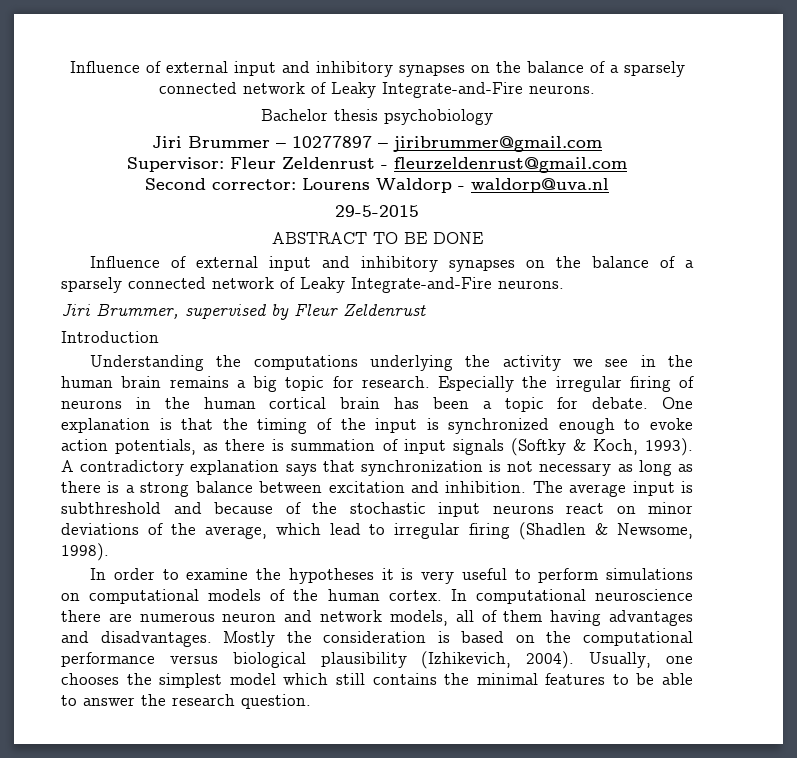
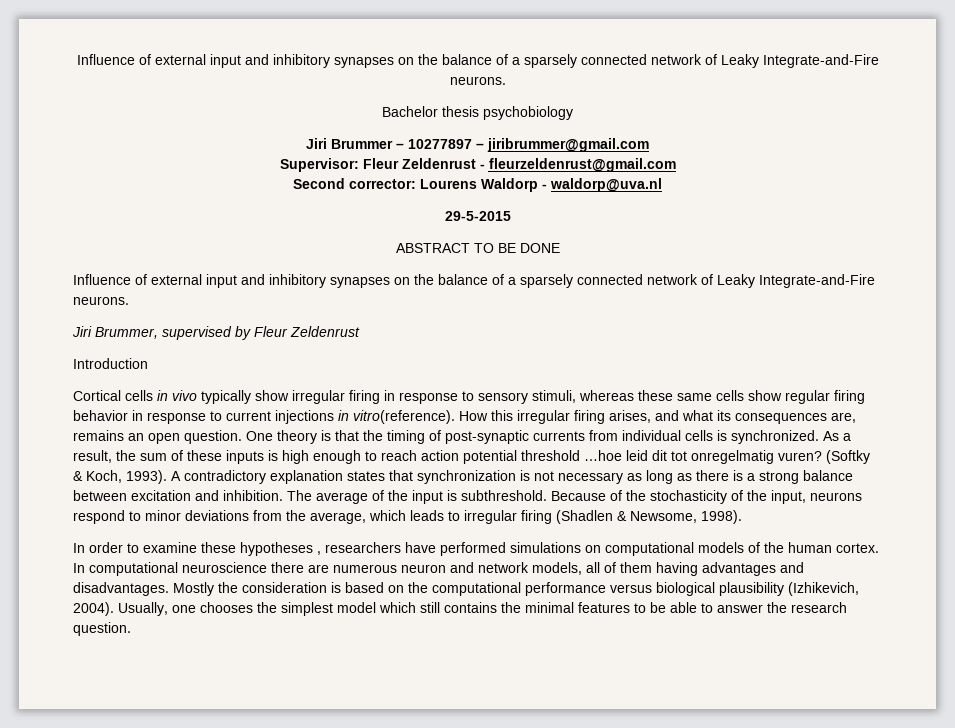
- Understanding the computations underlying the activity we see in the human brain remains a big topic for research. Especially the irregular firing of neurons in the human cortical brain has been a topic for debate. One explanation is that the timing of the input is synchronized enough to evoke action potentials, as there is summation of input signals (Softky & Koch, 1993).
+ Cortical cells in vivo typically show irregular firing in response to sensory stimuli, whereas these same cells show regular firing behavior in response to current injections in vitro(reference). How this irregular firing arises, and what its consequences are, remains an open question. One theory is that the timing of post-synaptic currents from individual cells is synchronized. As a result, the sum of these inputs is high enough to reach action potential threshold …hoe leid dit tot onregelmatig vuren? (Softky & Koch, 1993).
- A contradictory explanation says that synchronization is not necessary as long as there is a strong balance between excitation and inhibition.
+ A contradictory explanation states that synchronization is not necessary as long as there is a strong balance between excitation and inhibition.
- The average input is subthreshold and because of the stochastic input neurons react on minor deviations of the average, which lead to irregular firing (Shadlen & Newsome, 1998).
+ The average of the input is subthreshold. Because of the stochasticity of the input, neurons respond to minor deviations from the average, which leads to irregular firing (Shadlen & Newsome, 1998).
- In order to examine the hypotheses it is very useful to perform simulations on computational models of the human cortex.
+ In order to examine these hypotheses , researchers have performed simulations on computational models of the human cortex.

